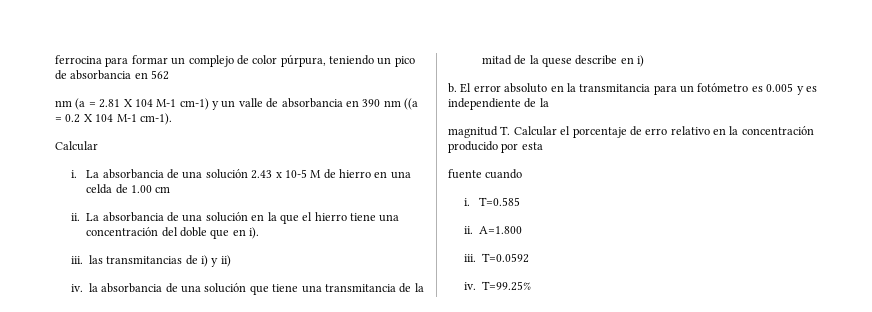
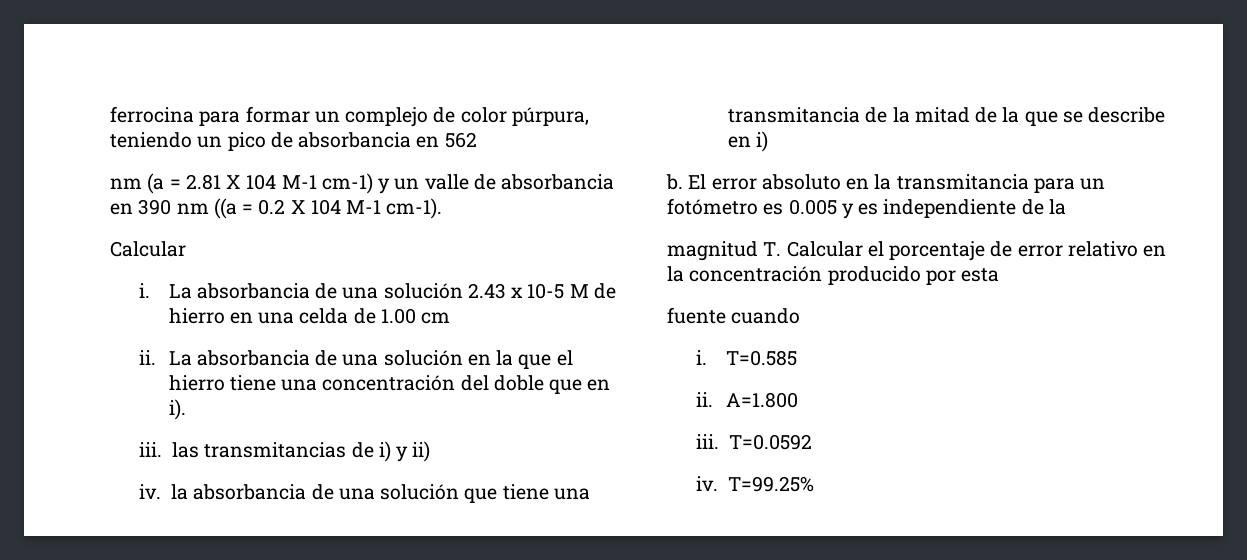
- iv. la absorbancia de una solución que tiene una transmitancia de la mitad de la quese describe en i)
+ iv. la absorbancia de una solución que tiene una transmitancia de la mitad de la que se describe en i)
- magnitud T. Calcular el porcentaje de erro relativo en la concentración producido por esta
+ magnitud T. Calcular el porcentaje de error relativo en la concentración producido por esta

